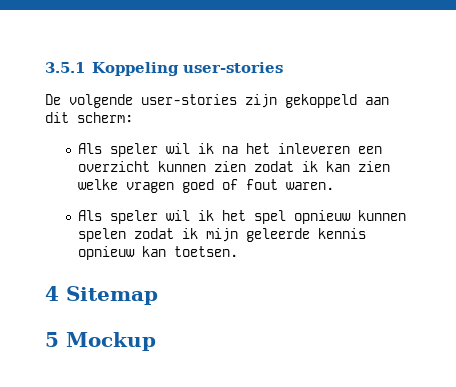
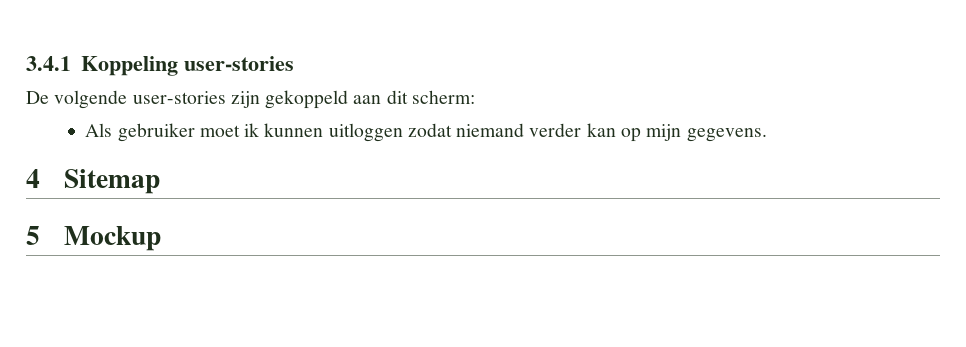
- 3.5.1 Koppeling user-stories
+ 3.4.1 Koppeling user-stories
- Als speler wil ik na het inleveren een overzicht kunnen zien zodat ik kan zien welke vragen goed of fout waren.
- Als speler wil ik het spel opnieuw kunnen spelen zodat ik mijn geleerde kennis opnieuw kan toetsen.
+ Als gebruiker moet ik kunnen uitloggen zodat niemand verder kan op mijn gegevens.

